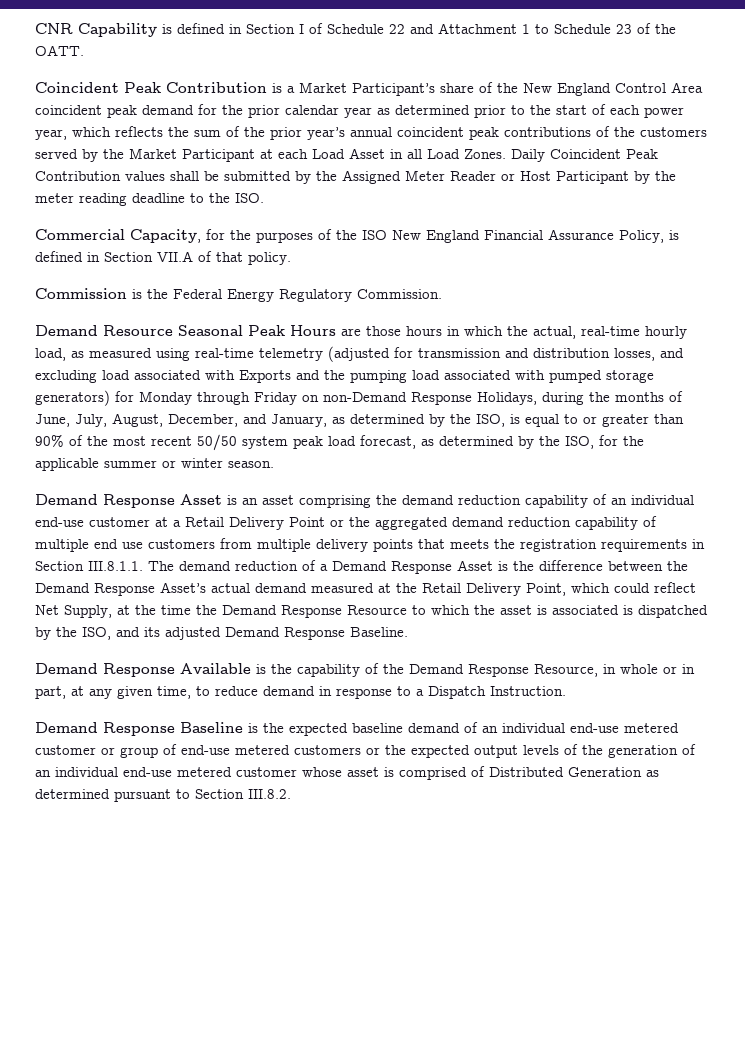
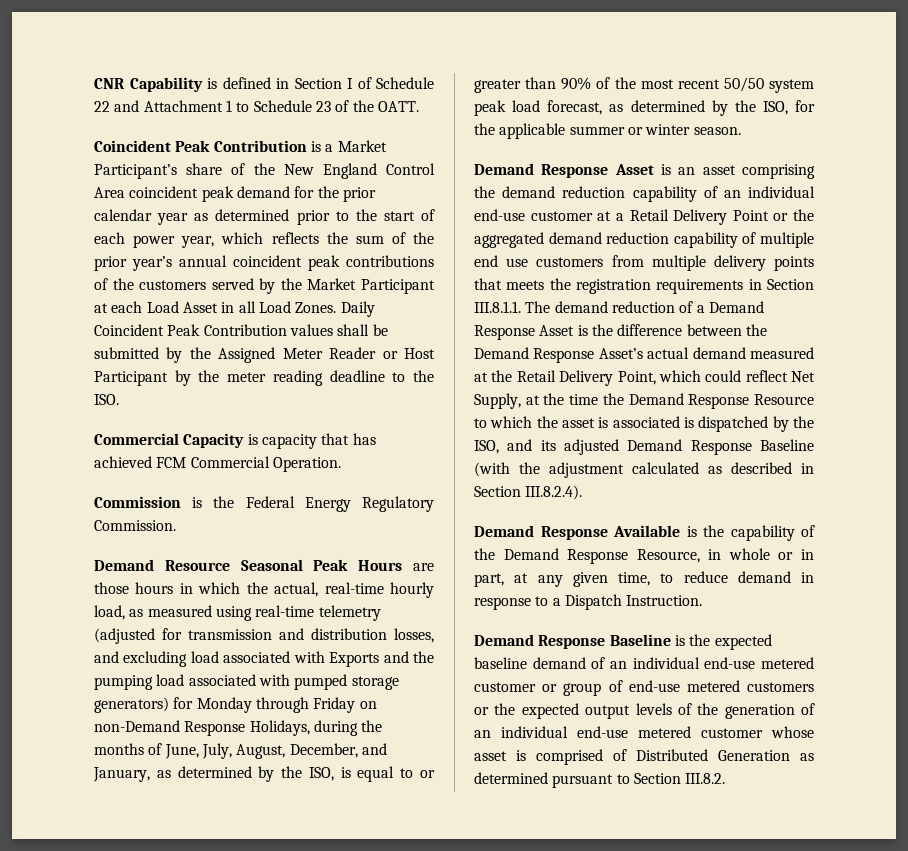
- Commercial Capacity, for the purposes of the ISO New England Financial Assurance Policy, is defined in Section VII.A of that policy.
+ Commercial Capacity is capacity that has achieved FCM Commercial Operation.
- Demand Response Asset is an asset comprising the demand reduction capability of an individual end-use customer at a Retail Delivery Point or the aggregated demand reduction capability of multiple end use customers from multiple delivery points that meets the registration requirements in Section III.8.1.1. The demand reduction of a Demand Response Asset is the difference between the Demand Response Asset’s actual demand measured at the Retail Delivery Point, which could reflect Net Supply, at the time the Demand Response Resource to which the asset is associated is dispatched by the ISO, and its adjusted Demand Response Baseline.
+ Demand Response Asset is an asset comprising the demand reduction capability of an individual end-use customer at a Retail Delivery Point or the aggregated demand reduction capability of multiple end use customers from multiple delivery points that meets the registration requirements in Section III.8.1.1. The demand reduction of a Demand Response Asset is the difference between the Demand Response Asset’s actual demand measured at the Retail Delivery Point, which could reflect Net Supply, at the time the Demand Response Resource to which the asset is associated is dispatched by the ISO, and its adjusted Demand Response Baseline (with the adjustment calculated as described in Section III.8.2.4).

